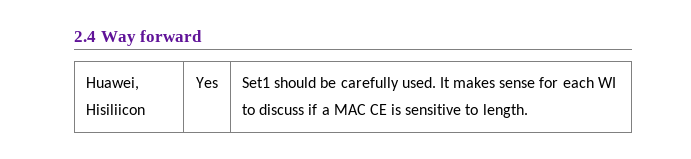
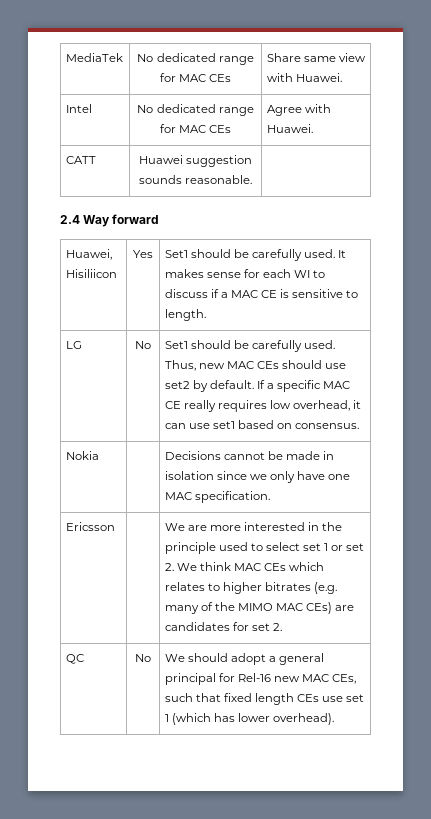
+ MediaTek | No dedicated range for MAC CEs | Share same view with Huawei.
+ Intel | No dedicated range for MAC CEs | Agree with Huawei.
+ CATT | Huawei suggestion sounds reasonable. |
+ LG | No | Set1 should be carefully used. Thus, new MAC CEs should use set2 by default. If a specific MAC CE really requires low overhead, it can use set1 based on consensus.
+ Nokia | | Decisions cannot be made in isolation since we only have one MAC specification.
+ Ericsson | | We are more interested in the principle used to select set 1 or set 2. We think MAC CEs which relates to higher bitrates (e.g. many of the MIMO MAC CEs) are candidates for set 2.
+ QC | No | We should adopt a general principal for Rel-16 new MAC CEs, such that fixed length CEs use set 1 (which has lower overhead).

